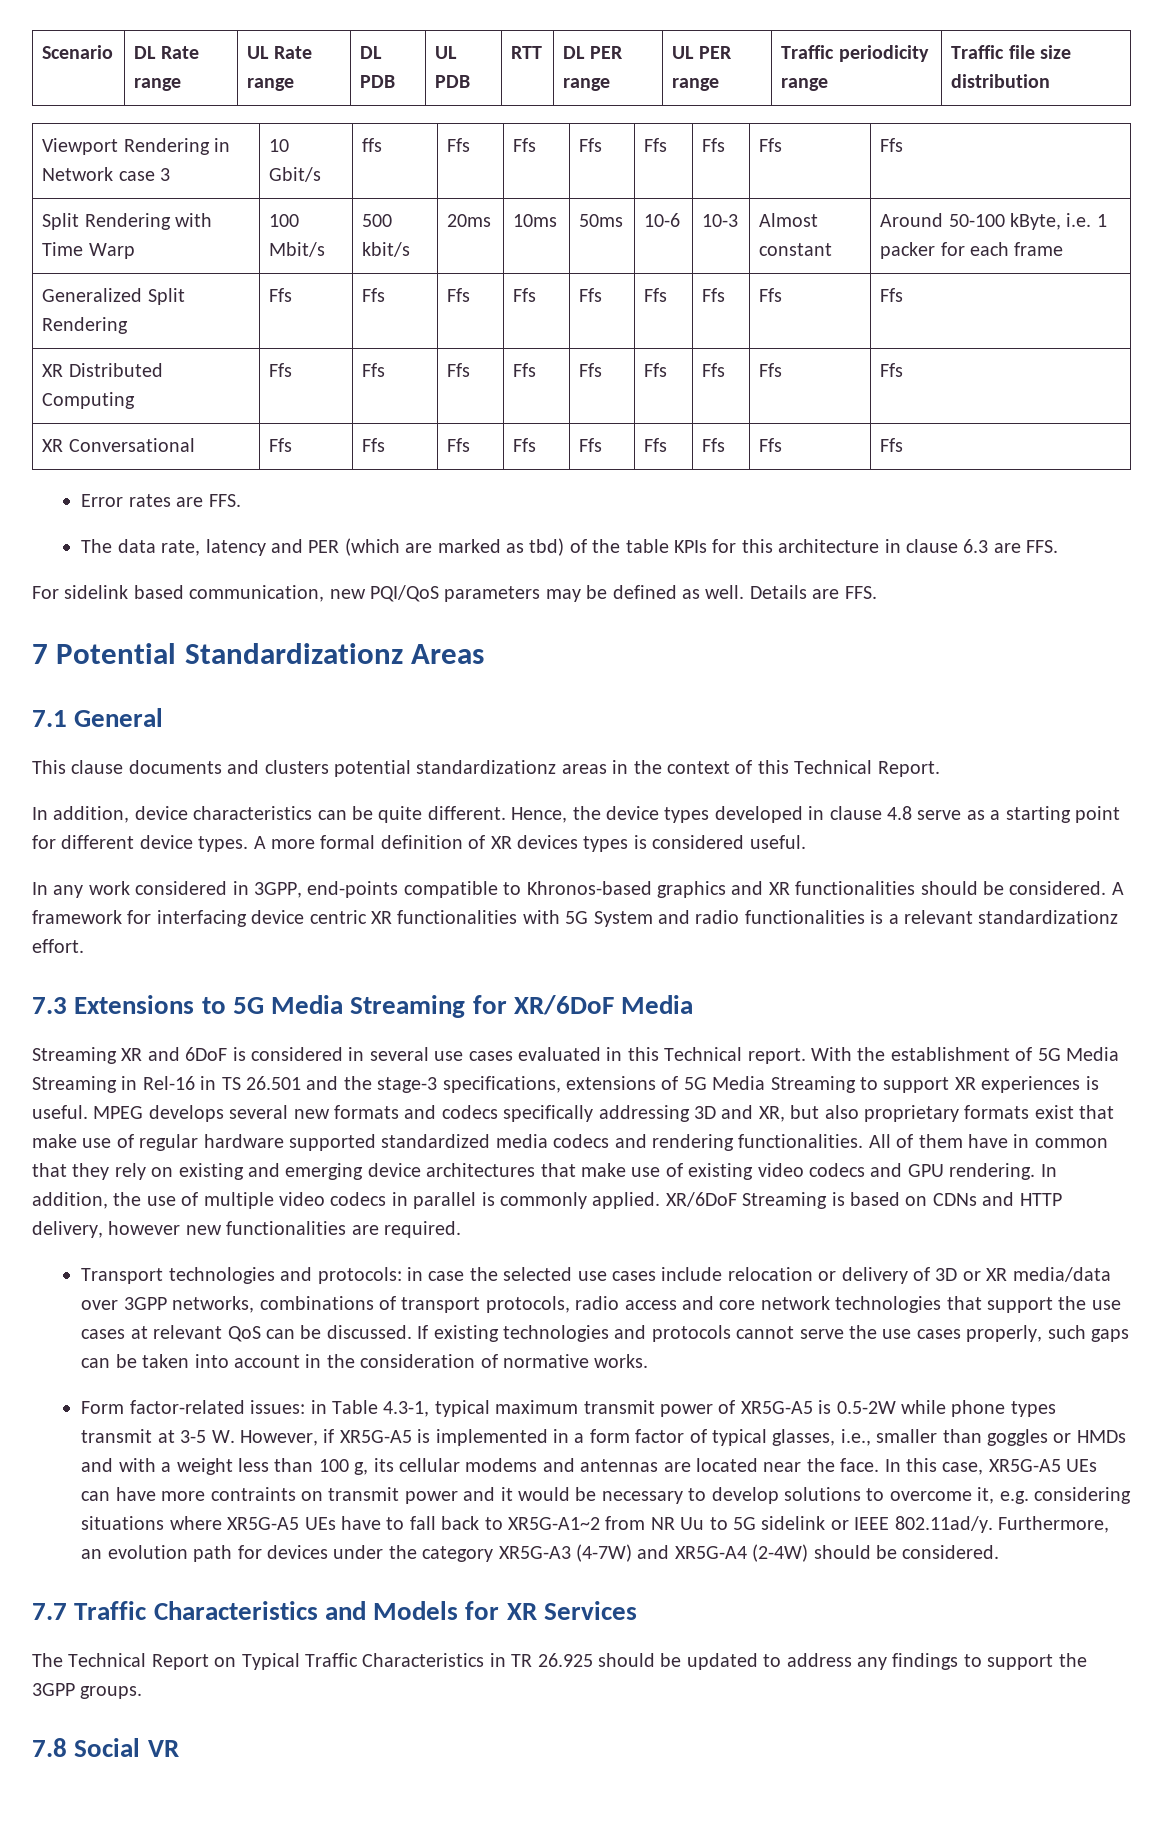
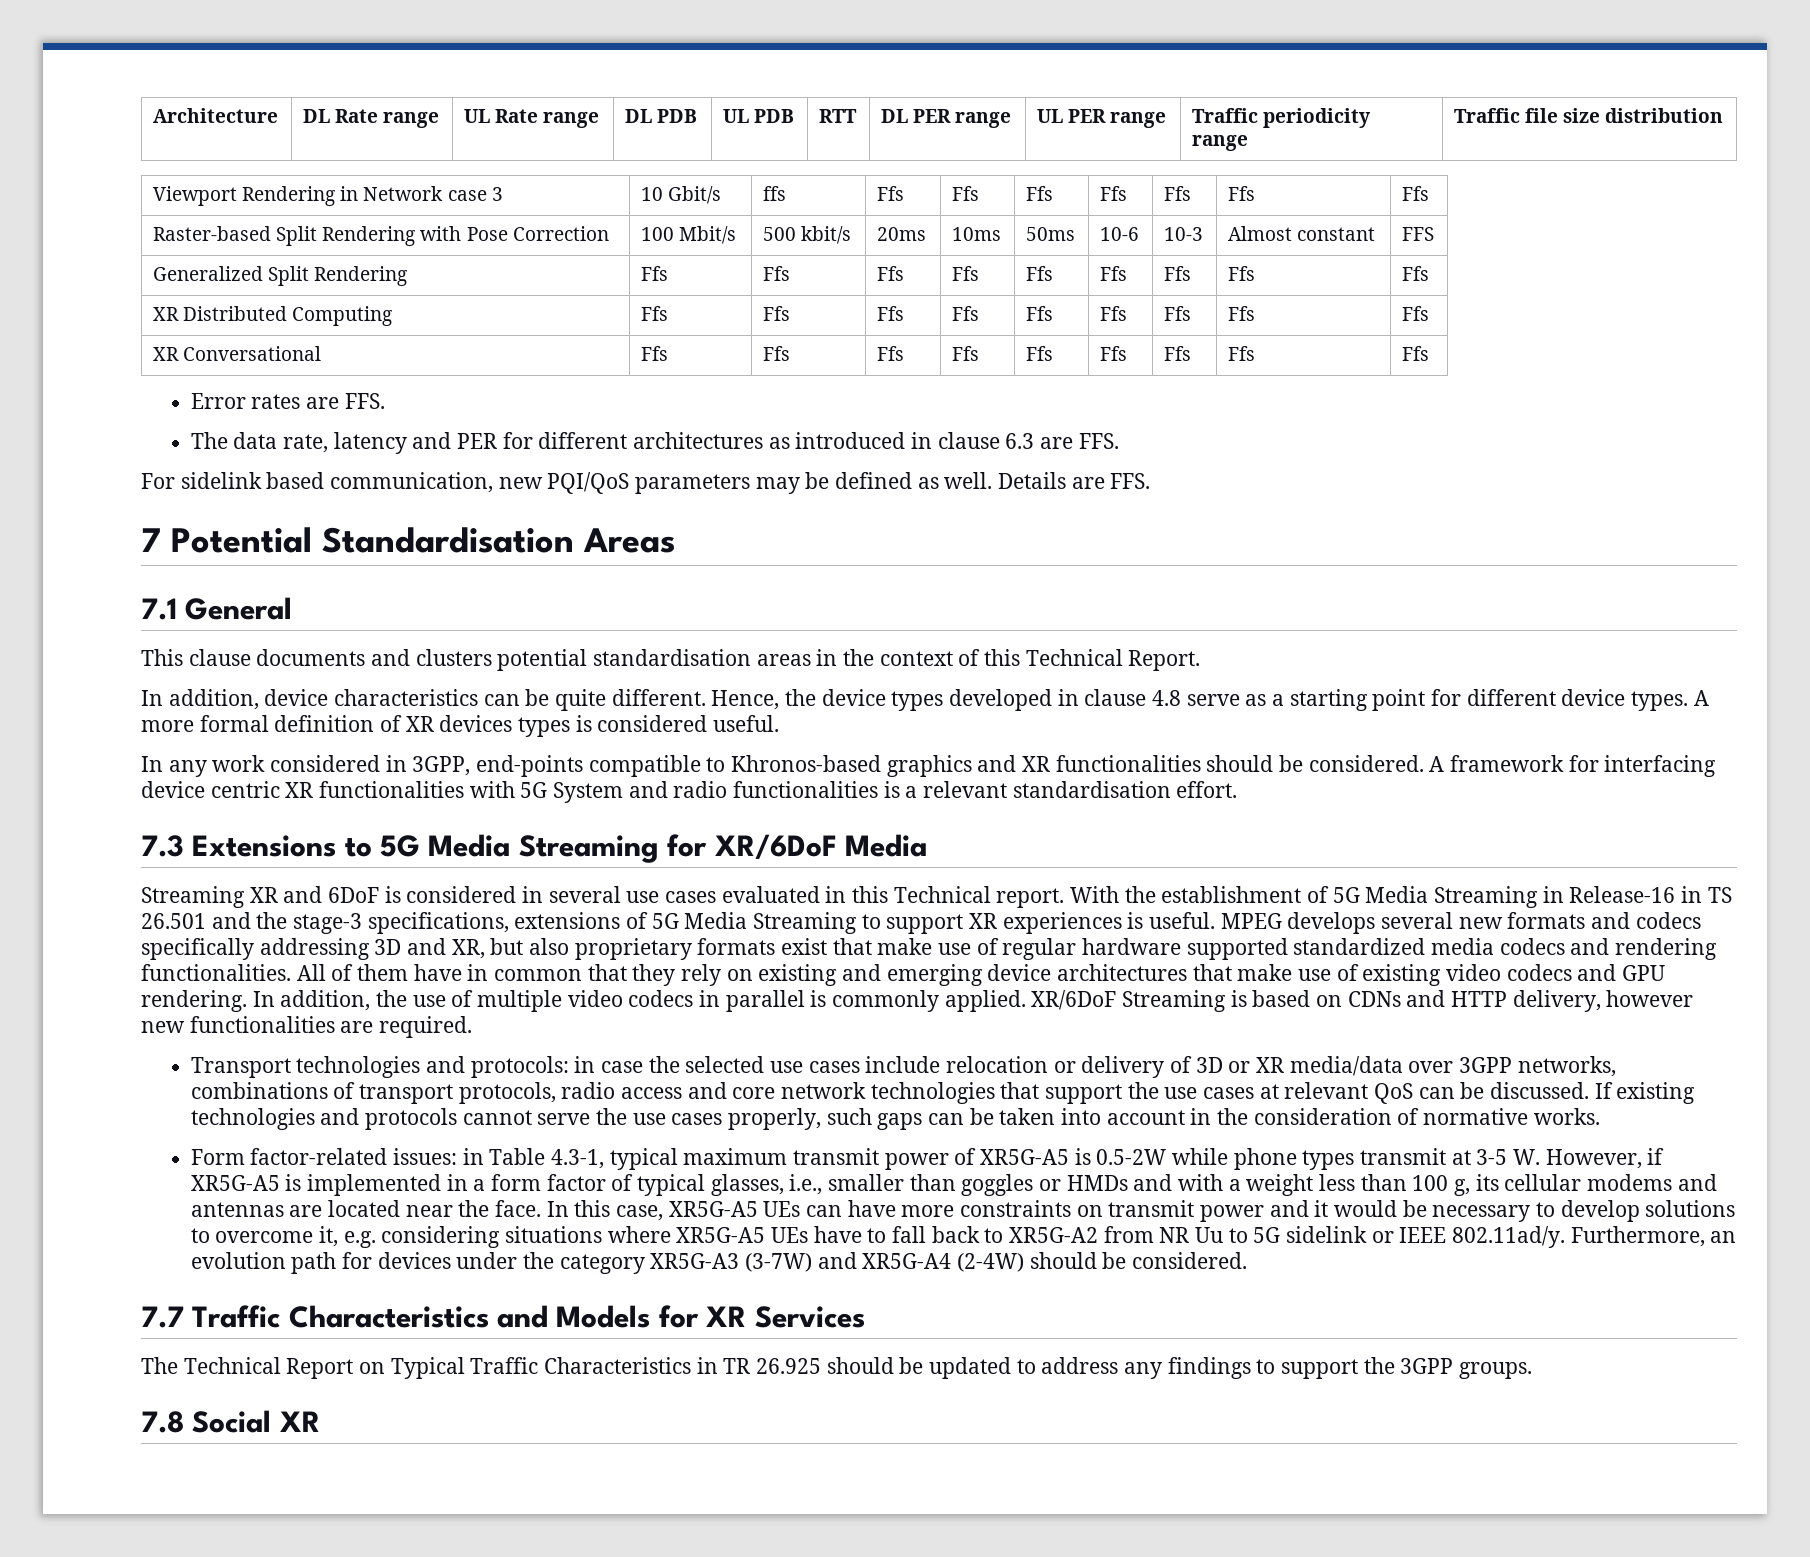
- Scenario | DL Rate range | UL Rate range | DL PDB | UL PDB | RTT | DL PER range | UL PER range | Traffic periodicity range | Traffic file size distribution
+ Architecture | DL Rate range | UL Rate range | DL PDB | UL PDB | RTT | DL PER range | UL PER range | Traffic periodicity range | Traffic file size distribution
- Split Rendering with Time Warp | 100 Mbit/s | 500 kbit/s | 20ms | 10ms | 50ms | 10-6 | 10-3 | Almost constant | Around 50-100 kByte, i.e. 1 packer for each frame
+ Raster-based Split Rendering with Pose Correction | 100 Mbit/s | 500 kbit/s | 20ms | 10ms | 50ms | 10-6 | 10-3 | Almost constant | FFS
- The data rate, latency and PER (which are marked as tbd) of the table KPIs for this architecture in clause 6.3 are FFS.
+ The data rate, latency and PER for different architectures as introduced in clause 6.3 are FFS.
- 7 Potential Standardizationz Areas
+ 7 Potential Standardisation Areas
- This clause documents and clusters potential standardizationz areas in the context of this Technical Report.
+ This clause documents and clusters potential standardisation areas in the context of this Technical Report.
- A framework for interfacing device centric XR functionalities with 5G System and radio functionalities is a relevant standardizationz effort.
+ A framework for interfacing device centric XR functionalities with 5G System and radio functionalities is a relevant standardisation effort.
- With the establishment of 5G Media Streaming in Rel-16 in TS 26.501 and the stage-3 specifications, extensions of 5G Media Streaming to support XR experiences is useful.
+ With the establishment of 5G Media Streaming in Release-16 in TS 26.501 and the stage-3 specifications, extensions of 5G Media Streaming to support XR experiences is useful.
- In this case, XR5G-A5 UEs can have more contraints on transmit power and it would be necessary to develop solutions to overcome it, e.g. considering situations where XR5G-A5 UEs have to fall back to XR5G-A1~2 from NR Uu to 5G sidelink or IEEE 802.11ad/y. Furthermore, an evolution path for devices under the category XR5G-A3 (4-7W) and XR5G-A4 (2-4W) should be considered.
+ In this case, XR5G-A5 UEs can have more constraints on transmit power and it would be necessary to develop solutions to overcome it, e.g. considering situations where XR5G-A5 UEs have to fall back to XR5G-A2 from NR Uu to 5G sidelink or IEEE 802.11ad/y. Furthermore, an evolution path for devices under the category XR5G-A3 (3-7W) and XR5G-A4 (2-4W) should be considered.
- 7.8 Social VR
+ 7.8 Social XR

